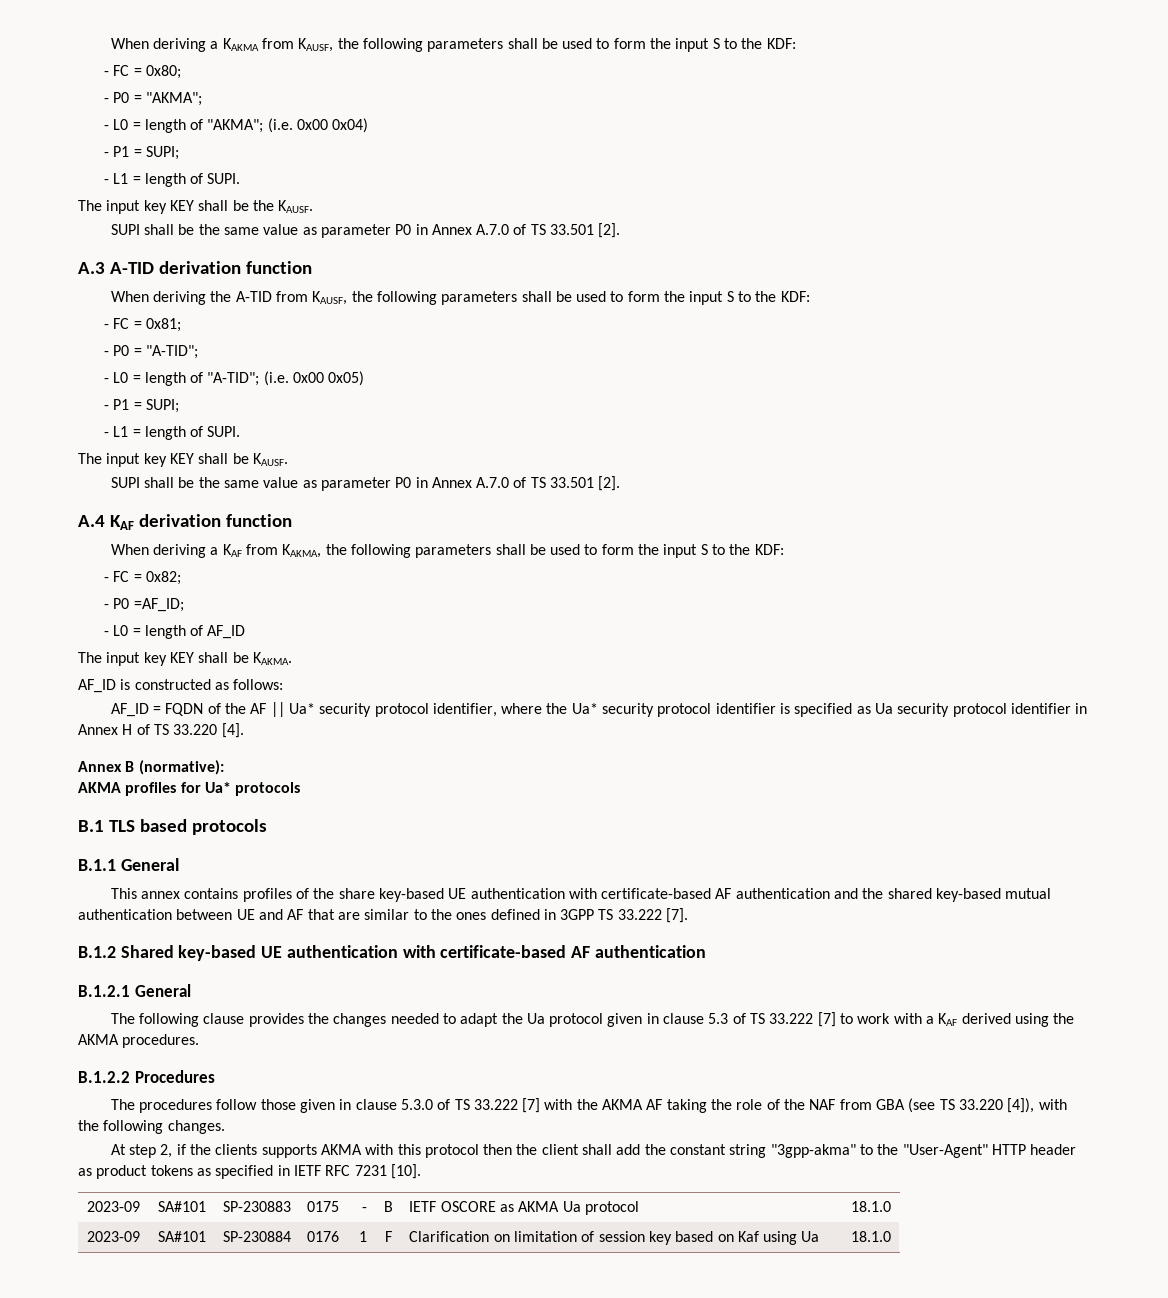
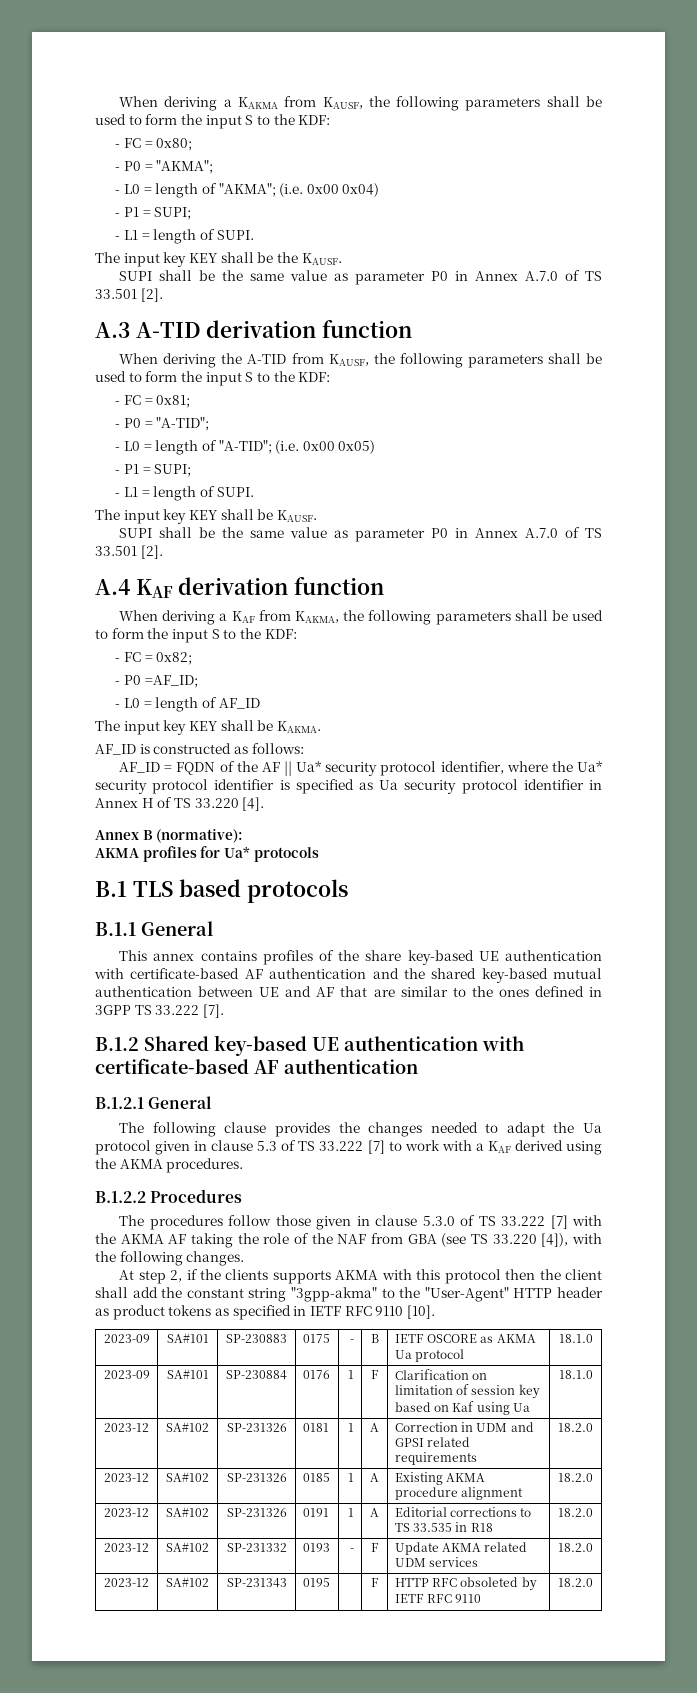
- At step 2, if the clients supports AKMA with this protocol then the client shall add the constant string "3gpp-akma" to the "User-Agent" HTTP header as product tokens as specified in IETF RFC 7231 [10].
+ At step 2, if the clients supports AKMA with this protocol then the client shall add the constant string "3gpp-akma" to the "User-Agent" HTTP header as product tokens as specified in IETF RFC 9110 [10].
+ 2023-12 | SA#102 | SP-231326 | 0181 | 1 | A | Correction in UDM and GPSI related requirements | 18.2.0
+ 2023-12 | SA#102 | SP-231326 | 0185 | 1 | A | Existing AKMA procedure alignment | 18.2.0
+ 2023-12 | SA#102 | SP-231326 | 0191 | 1 | A | Editorial corrections to TS 33.535 in R18 | 18.2.0
+ 2023-12 | SA#102 | SP-231332 | 0193 | - | F | Update AKMA related UDM services | 18.2.0
+ 2023-12 | SA#102 | SP-231343 | 0195 | | F | HTTP RFC obsoleted by IETF RFC 9110 | 18.2.0

